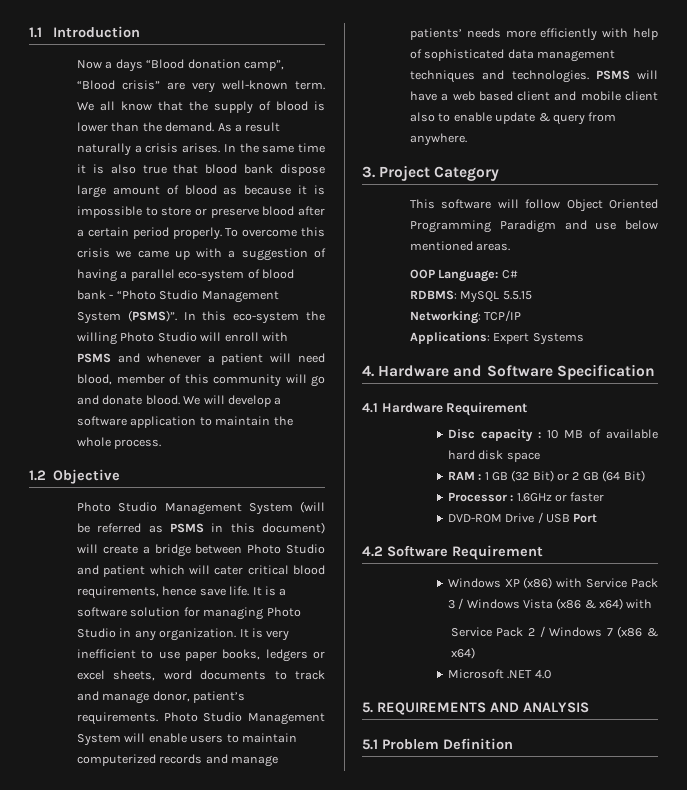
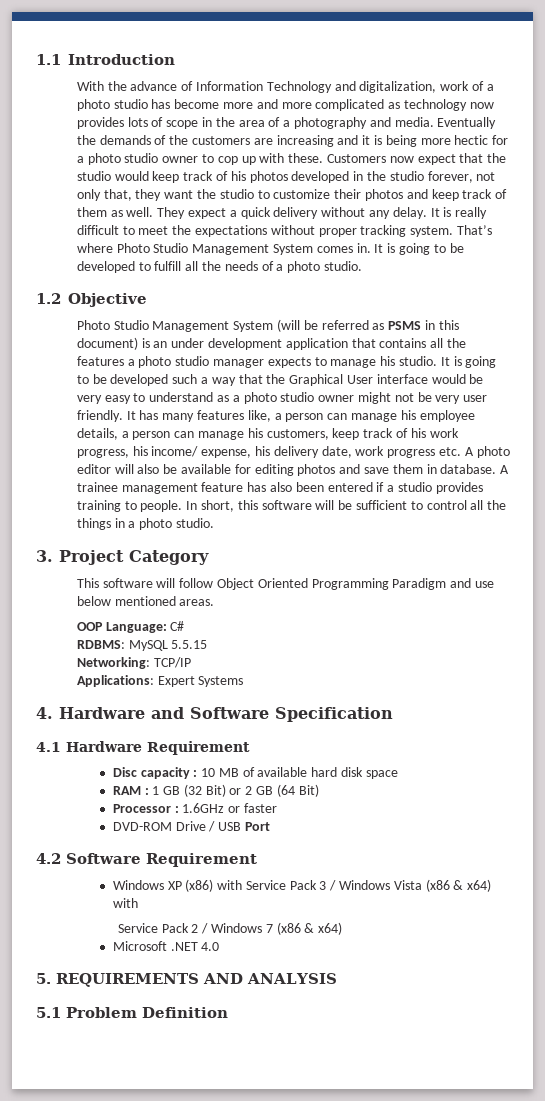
- Now a days “Blood donation camp”, “Blood crisis” are very well-known term. We all know that the supply of blood is lower than the demand. As a result naturally a crisis arises. In the same time it is also true that blood bank dispose large amount of blood as because it is impossible to store or preserve blood after a certain period properly. To overcome this crisis we came up with a suggestion of having a parallel eco-system of blood bank - “Photo Studio Management System (PSMS)”. In this eco-system the willing Photo Studio will enroll with PSMS and whenever a patient will need blood, member of this community will go and donate blood. We will develop a software application to maintain the whole process.
+ With the advance of Information Technology and digitalization, work of a photo studio has become more and more complicated as technology now provides lots of scope in the area of a photography and media. Eventually the demands of the customers are increasing and it is being more hectic for a photo studio owner to cop up with these. Customers now expect that the studio would keep track of his photos developed in the studio forever, not only that, they want the studio to customize their photos and keep track of them as well. They expect a quick delivery without any delay. It is really difficult to meet the expectations without proper tracking system. That’s where Photo Studio Management System comes in. It is going to be developed to fulfill all the needs of a photo studio.
- Photo Studio Management System (will be referred as PSMS in this document) will create a bridge between Photo Studio and patient which will cater critical blood requirements, hence save life. It is a software solution for managing Photo Studio in any organization. It is very inefficient to use paper books, ledgers or excel sheets, word documents to track and manage donor, patient’s requirements. Photo Studio Management System will enable users to maintain computerized records and manage patients’ needs more efficiently with help of sophisticated data management techniques and technologies. PSMS will have a web based client and mobile client also to enable update & query from anywhere.
+ Photo Studio Management System (will be referred as PSMS in this document) is an under development application that contains all the features a photo studio manager expects to manage his studio. It is going to be developed such a way that the Graphical User interface would be very easy to understand as a photo studio owner might not be very user friendly. It has many features like, a person can manage his employee details, a person can manage his customers, keep track of his work progress, his income/ expense, his delivery date, work progress etc. A photo editor will also be available for editing photos and save them in database. A trainee management feature has also been entered if a studio provides training to people. In short, this software will be sufficient to control all the things in a photo studio.

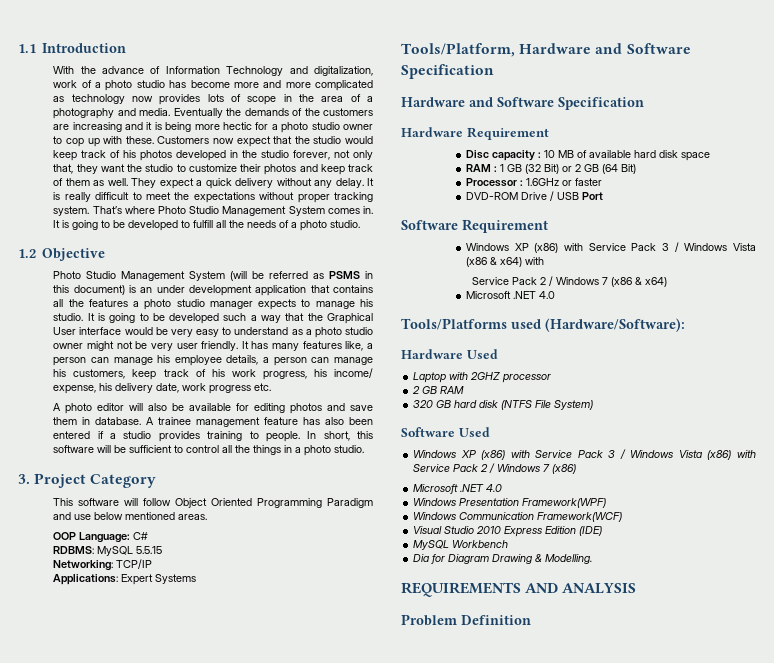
- It has many features like, a person can manage his employee details, a person can manage his customers, keep track of his work progress, his income/ expense, his delivery date, work progress etc. A photo editor will also be available for editing photos and save them in database.
+ It has many features like, a person can manage his employee details, a person can manage his customers, keep track of his work progress, his income/ expense, his delivery date, work progress etc.
+ A photo editor will also be available for editing photos and save them in database.
- 4. Hardware and Software Specification
- 4.1 Hardware Requirement
+ Tools/Platform, Hardware and Software Specification
+ Hardware and Software Specification
+ Hardware Requirement
- 4.2 Software Requirement
+ Software Requirement
- 5. REQUIREMENTS AND ANALYSIS
+ Tools/Platforms used (Hardware/Software):
+ Hardware Used
+ Laptop with 2GHZ processor
+ 2 GB RAM
+ 320 GB hard disk (NTFS File System)
+ Software Used
+ Windows XP (x86) with Service Pack 3 / Windows Vista (x86) with Service Pack 2 / Windows 7 (x86)
+ Microsoft .NET 4.0
+ Windows Presentation Framework(WPF)
+ Windows Communication Framework(WCF)
+ Visual Studio 2010 Express Edition (IDE)
+ MySQL Workbench
+ Dia for Diagram Drawing & Modelling.
+ REQUIREMENTS AND ANALYSIS
- 5.1 Problem Definition
+ Problem Definition

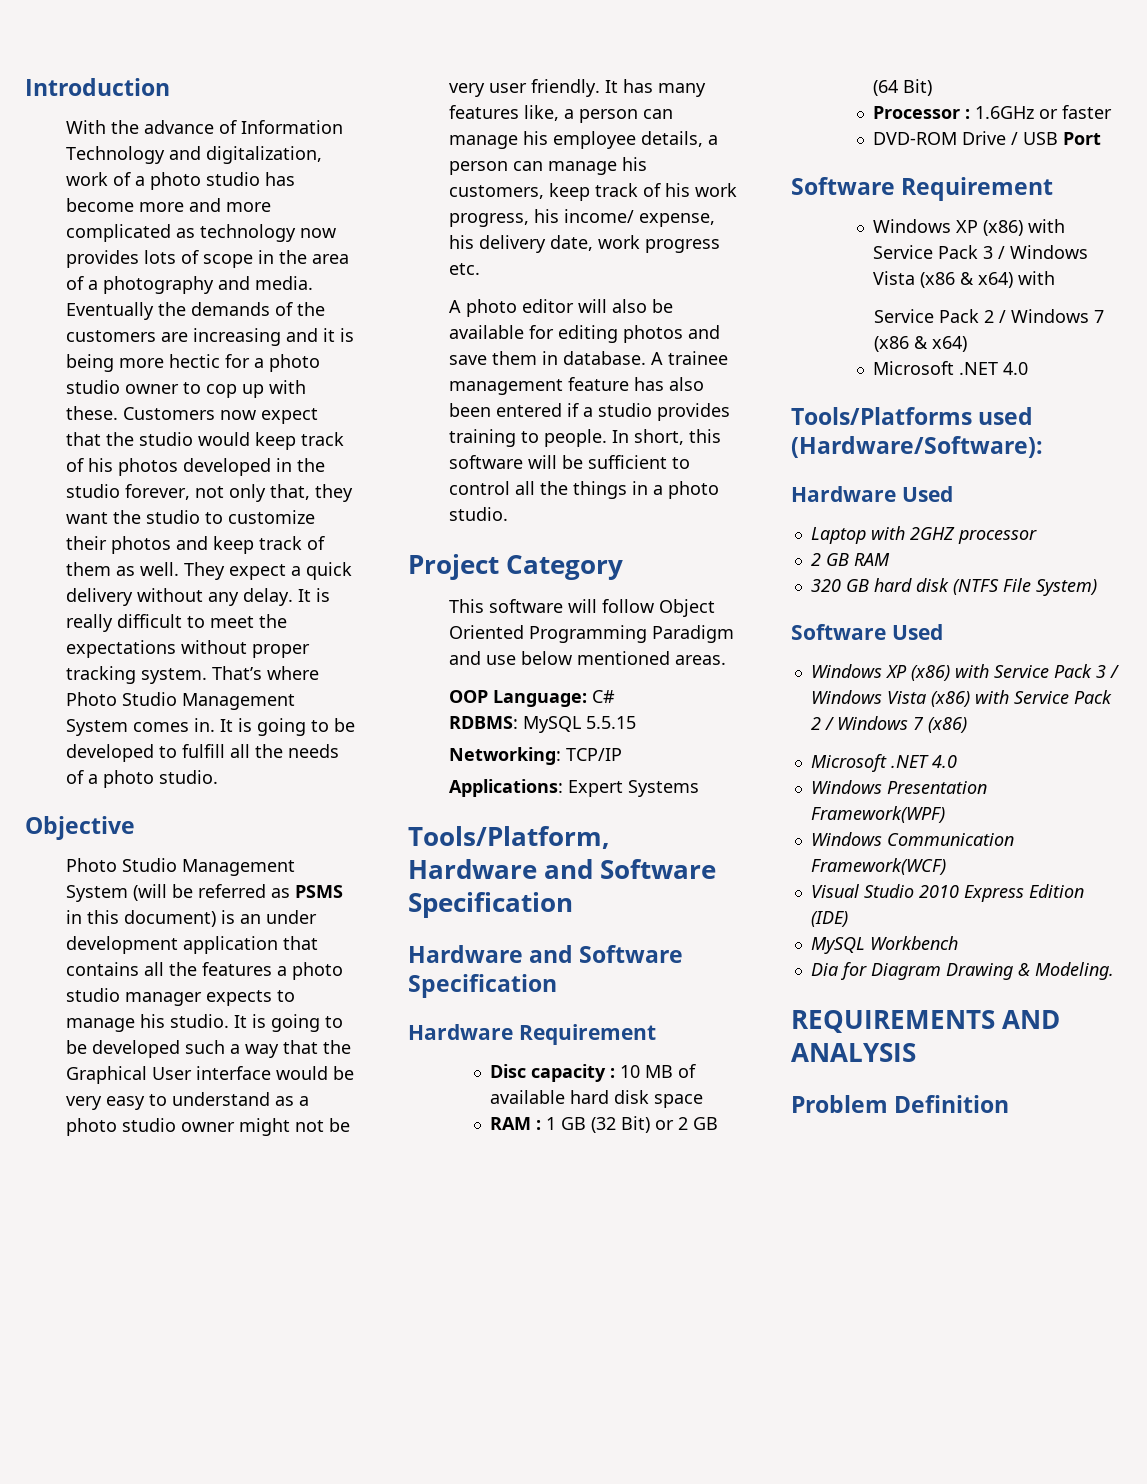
- 1.1 Introduction
+ Introduction
- 1.2 Objective
+ Objective
- 3. Project Category
+ Project Category
- Dia for Diagram Drawing & Modelling.
+ Dia for Diagram Drawing & Modeling.

